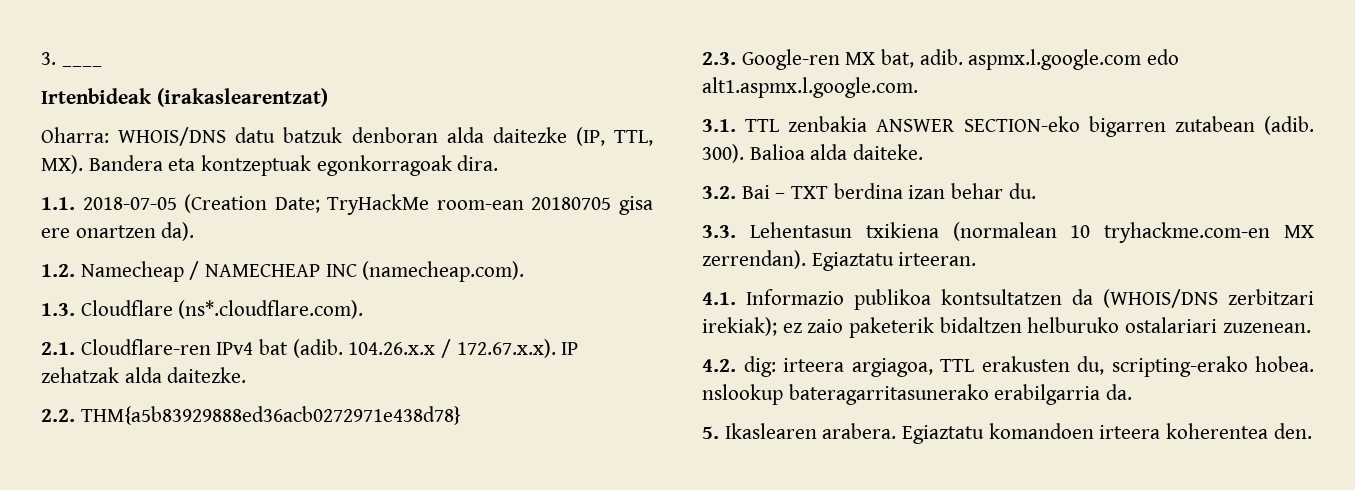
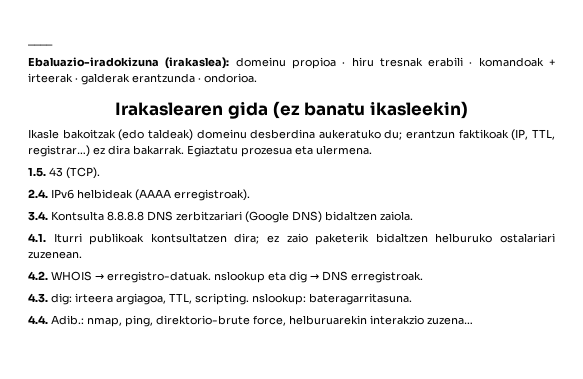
- 3. ____
+ ____
- Irtenbideak (irakaslearentzat)
- Oharra: WHOIS/DNS datu batzuk denboran alda daitezke (IP, TTL, MX). Bandera eta kontzeptuak egonkorragoak dira.
- 1.1. 2018-07-05 (Creation Date; TryHackMe room-ean 20180705 gisa ere onartzen da).
- 1.2. Namecheap / NAMECHEAP INC (namecheap.com).
- 1.3. Cloudflare (ns*.cloudflare.com).
- 2.1. Cloudflare-ren IPv4 bat (adib. 104.26.x.x / 172.67.x.x). IP zehatzak alda daitezke.
- 2.2. THM{a5b83929888ed36acb0272971e438d78}
- 2.3. Google-ren MX bat, adib. aspmx.l.google.com edo alt1.aspmx.l.google.com.
- 3.1. TTL zenbakia ANSWER SECTION-eko bigarren zutabean (adib. 300). Balioa alda daiteke.
- 3.2. Bai – TXT berdina izan behar du.
- 3.3. Lehentasun txikiena (normalean 10 tryhackme.com-en MX zerrendan). Egiaztatu irteeran.
- 4.1. Informazio publikoa kontsultatzen da (WHOIS/DNS zerbitzari irekiak); ez zaio paketerik bidaltzen helburuko ostalariari zuzenean.
+ Ebaluazio-iradokizuna (irakaslea): domeinu propioa · hiru tresnak erabili · komandoak + irteerak · galderak erantzunda · ondorioa.
+ Irakaslearen gida (ez banatu ikasleekin)
+ Ikasle bakoitzak (edo taldeak) domeinu desberdina aukeratuko du; erantzun faktikoak (IP, TTL, registrar…) ez dira bakarrak. Egiaztatu prozesua eta ulermena.
+ 1.5. 43 (TCP).
+ 2.4. IPv6 helbideak (AAAA erregistroak).
+ 3.4. Kontsulta 8.8.8.8 DNS zerbitzariari (Google DNS) bidaltzen zaiola.
+ 4.1. Iturri publikoak kontsultatzen dira; ez zaio paketerik bidaltzen helburuko ostalariari zuzenean.
- 4.2. dig: irteera argiagoa, TTL erakusten du, scripting-erako hobea. nslookup bateragarritasunerako erabilgarria da.
- 5. Ikaslearen arabera. Egiaztatu komandoen irteera koherentea den.
+ 4.2. WHOIS → erregistro-datuak. nslookup eta dig → DNS erregistroak.
+ 4.3. dig: irteera argiagoa, TTL, scripting. nslookup: bateragarritasuna.
+ 4.4. Adib.: nmap, ping, direktorio-brute force, helburuarekin interakzio zuzena…

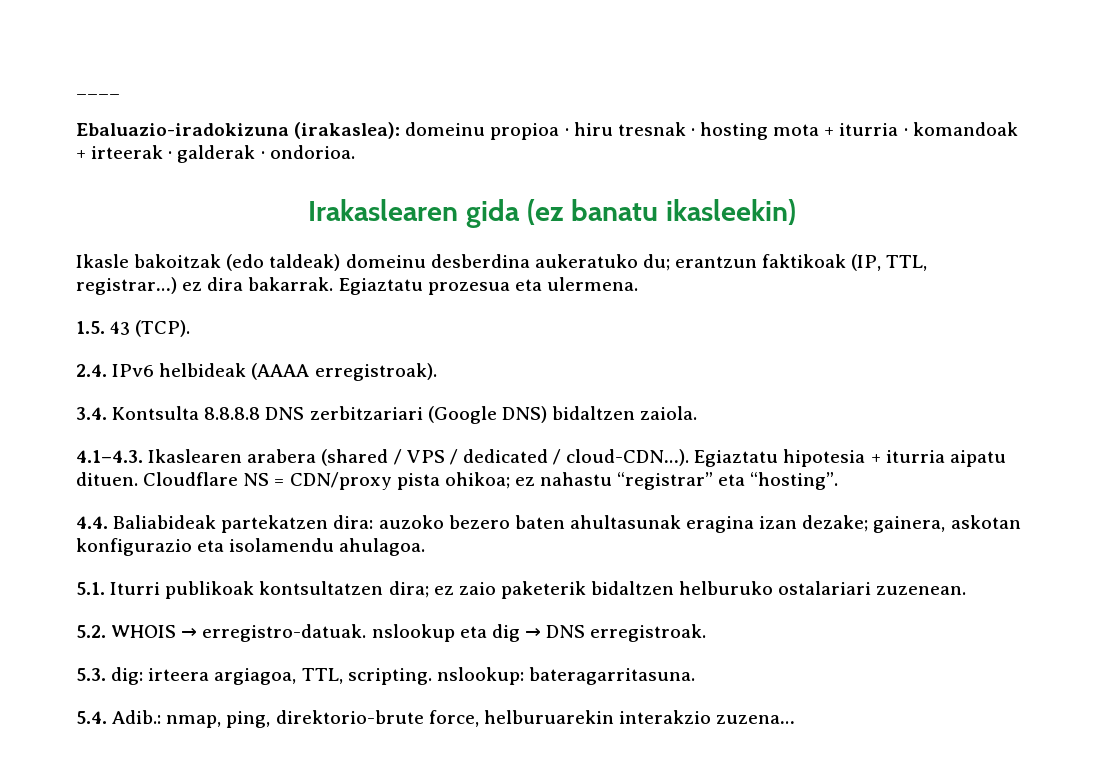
- Ebaluazio-iradokizuna (irakaslea): domeinu propioa · hiru tresnak erabili · komandoak + irteerak · galderak erantzunda · ondorioa.
+ Ebaluazio-iradokizuna (irakaslea): domeinu propioa · hiru tresnak · hosting mota + iturria · komandoak + irteerak · galderak · ondorioa.
- 4.1. Iturri publikoak kontsultatzen dira; ez zaio paketerik bidaltzen helburuko ostalariari zuzenean.
+ 4.1–4.3. Ikaslearen arabera (shared / VPS / dedicated / cloud-CDN…). Egiaztatu hipotesia + iturria aipatu dituen. Cloudflare NS = CDN/proxy pista ohikoa; ez nahastu “registrar” eta “hosting”.
+ 4.4. Baliabideak partekatzen dira: auzoko bezero baten ahultasunak eragina izan dezake; gainera, askotan konfigurazio eta isolamendu ahulagoa.
+ 5.1. Iturri publikoak kontsultatzen dira; ez zaio paketerik bidaltzen helburuko ostalariari zuzenean.
- 4.2. WHOIS → erregistro-datuak. nslookup eta dig → DNS erregistroak.
+ 5.2. WHOIS → erregistro-datuak. nslookup eta dig → DNS erregistroak.
- 4.3. dig: irteera argiagoa, TTL, scripting. nslookup: bateragarritasuna.
+ 5.3. dig: irteera argiagoa, TTL, scripting. nslookup: bateragarritasuna.
- 4.4. Adib.: nmap, ping, direktorio-brute force, helburuarekin interakzio zuzena…
+ 5.4. Adib.: nmap, ping, direktorio-brute force, helburuarekin interakzio zuzena…

